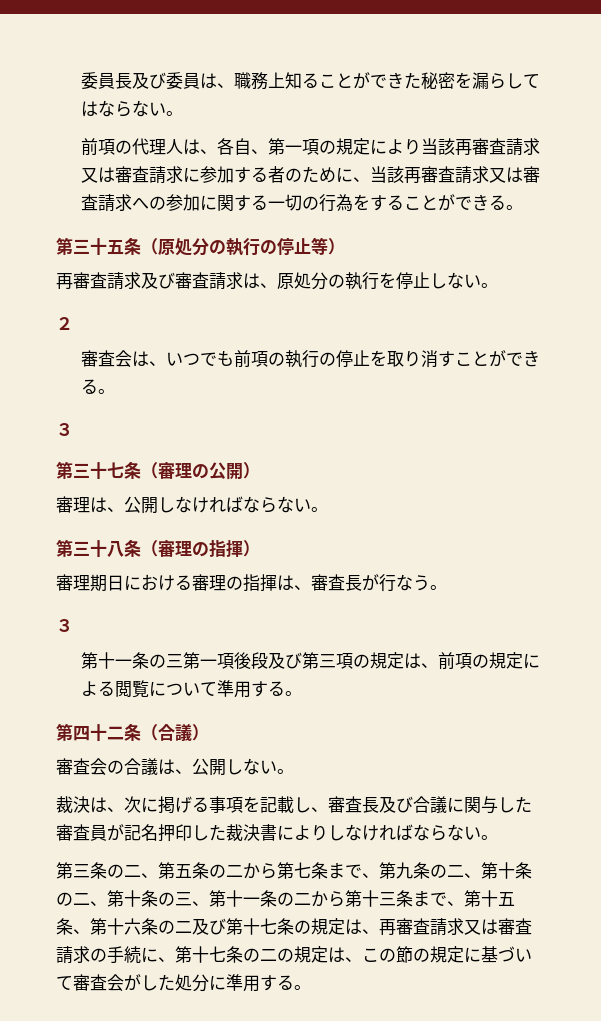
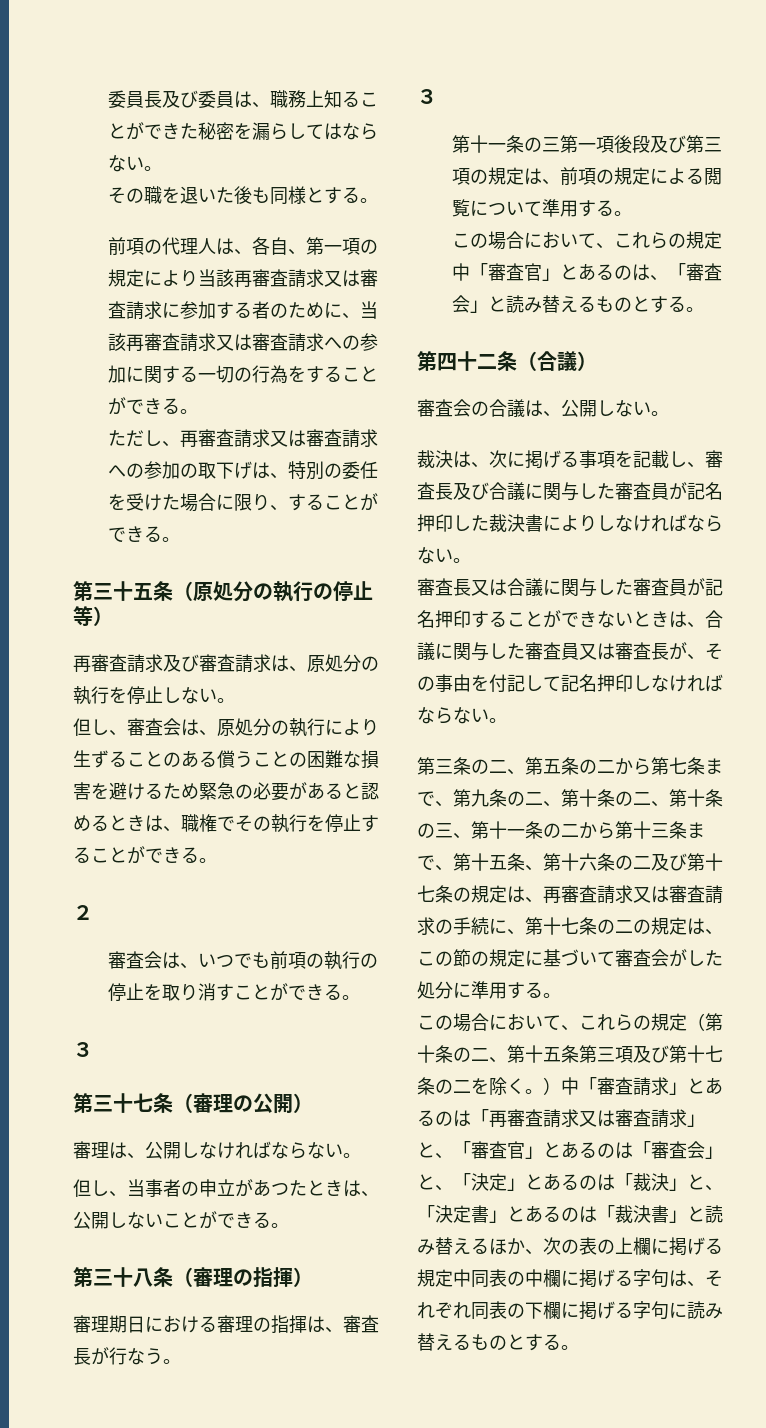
+ その職を退いた後も同様とする。
+ ただし、再審査請求又は審査請求への参加の取下げは、特別の委任を受けた場合に限り、することができる。
+ 但し、審査会は、原処分の執行により生ずることのある償うことの困難な損害を避けるため緊急の必要があると認めるときは、職権でその執行を停止することができる。
+ 但し、当事者の申立があつたときは、公開しないことができる。
+ この場合において、これらの規定中「審査官」とあるのは、「審査会」と読み替えるものとする。
+ 審査長又は合議に関与した審査員が記名押印することができないときは、合議に関与した審査員又は審査長が、その事由を付記して記名押印しなければならない。
+ この場合において、これらの規定（第十条の二、第十五条第三項及び第十七条の二を除く。）中「審査請求」とあるのは「再審査請求又は審査請求」と、「審査官」とあるのは「審査会」と、「決定」とあるのは「裁決」と、「決定書」とあるのは「裁決書」と読み替えるほか、次の表の上欄に掲げる規定中同表の中欄に掲げる字句は、それぞれ同表の下欄に掲げる字句に読み替えるものとする。

